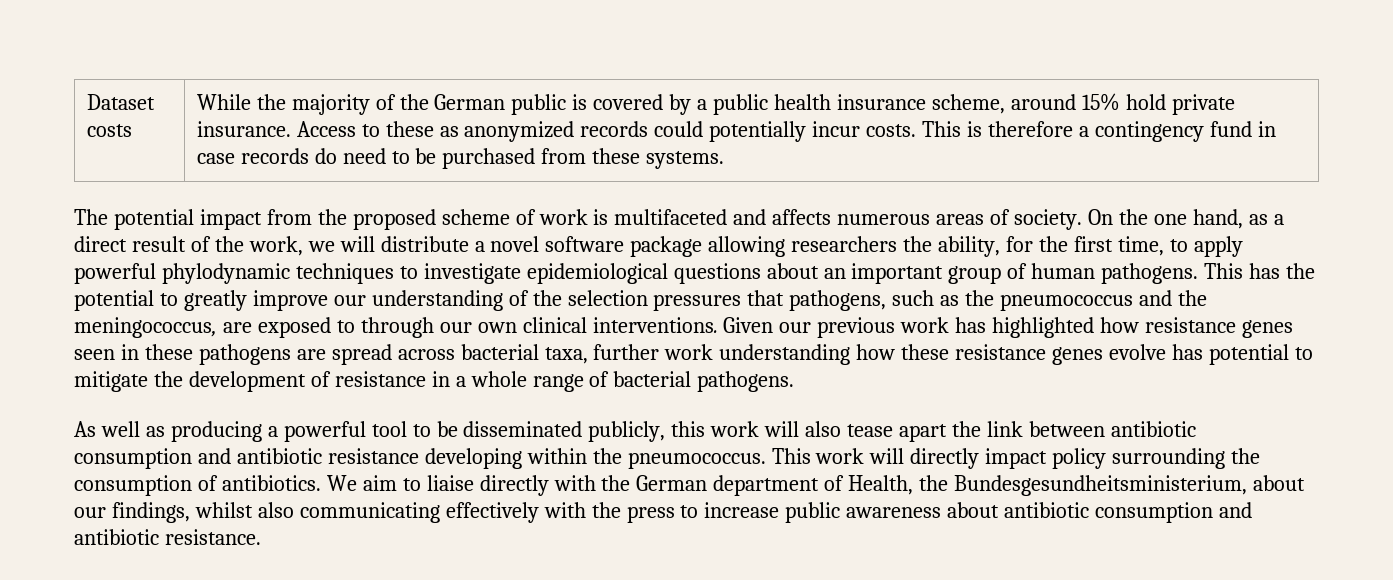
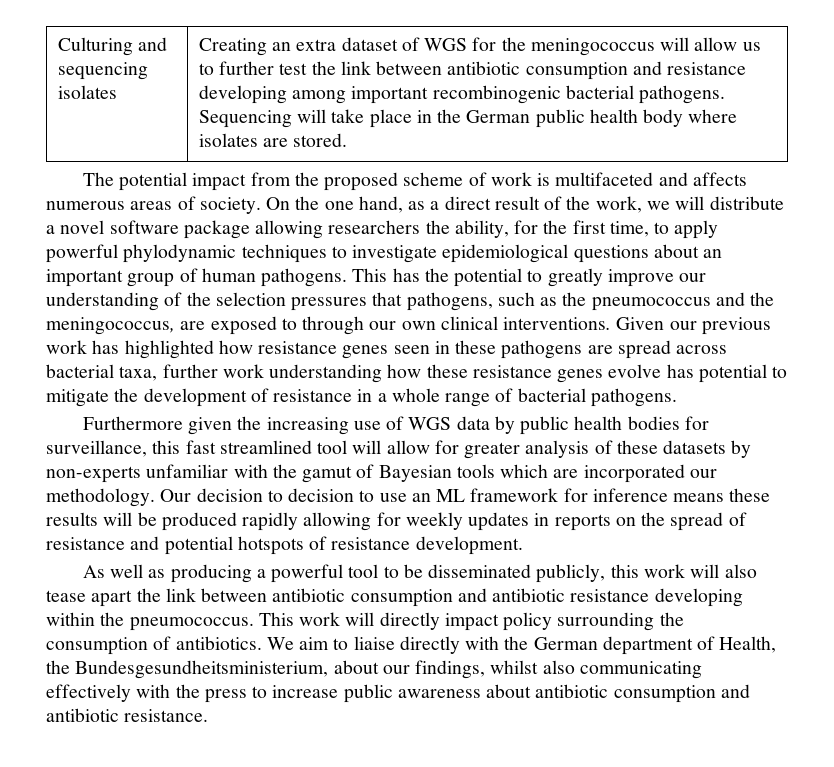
- Dataset costs | While the majority of the German public is covered by a public health insurance scheme, around 15% hold private insurance. Access to these as anonymized records could potentially incur costs. This is therefore a contingency fund in case records do need to be purchased from these systems.
+ Culturing and sequencing isolates | Creating an extra dataset of WGS for the meningococcus will allow us to further test the link between antibiotic consumption and resistance developing among important recombinogenic bacterial pathogens. Sequencing will take place in the German public health body where isolates are stored.
+ Furthermore given the increasing use of WGS data by public health bodies for surveillance, this fast streamlined tool will allow for greater analysis of these datasets by non-experts unfamiliar with the gamut of Bayesian tools which are incorporated our methodology. Our decision to decision to use an ML framework for inference means these results will be produced rapidly allowing for weekly updates in reports on the spread of resistance and potential hotspots of resistance development.

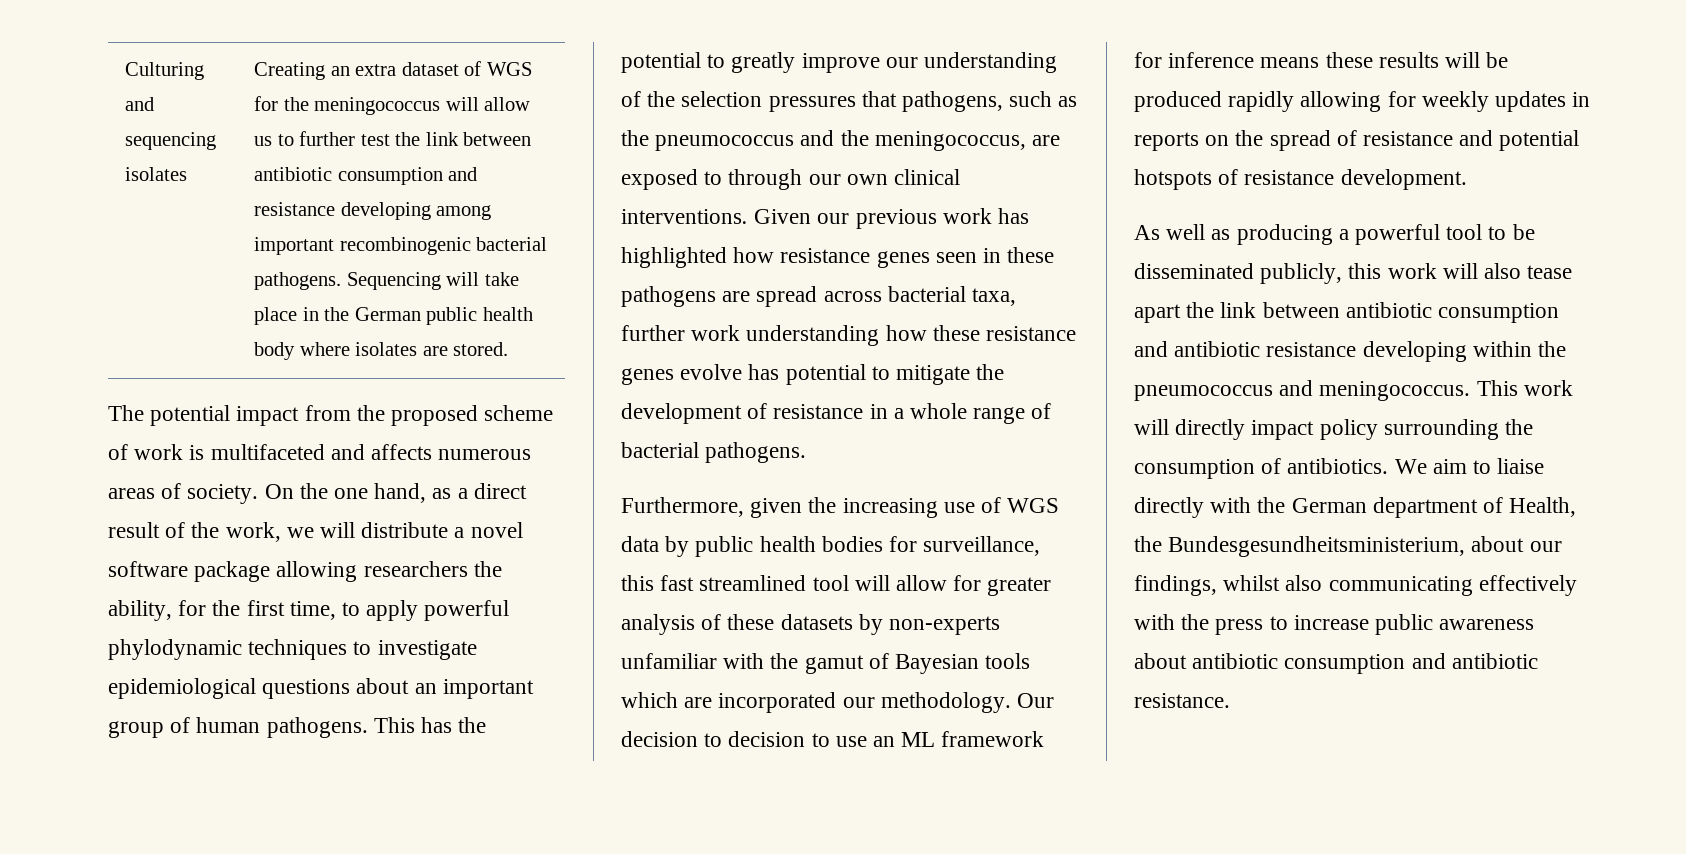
- Furthermore given the increasing use of WGS data by public health bodies for surveillance, this fast streamlined tool will allow for greater analysis of these datasets by non-experts unfamiliar with the gamut of Bayesian tools which are incorporated our methodology.
+ Furthermore, given the increasing use of WGS data by public health bodies for surveillance, this fast streamlined tool will allow for greater analysis of these datasets by non-experts unfamiliar with the gamut of Bayesian tools which are incorporated our methodology.
- As well as producing a powerful tool to be disseminated publicly, this work will also tease apart the link between antibiotic consumption and antibiotic resistance developing within the pneumococcus.
+ As well as producing a powerful tool to be disseminated publicly, this work will also tease apart the link between antibiotic consumption and antibiotic resistance developing within the pneumococcus and meningococcus.

